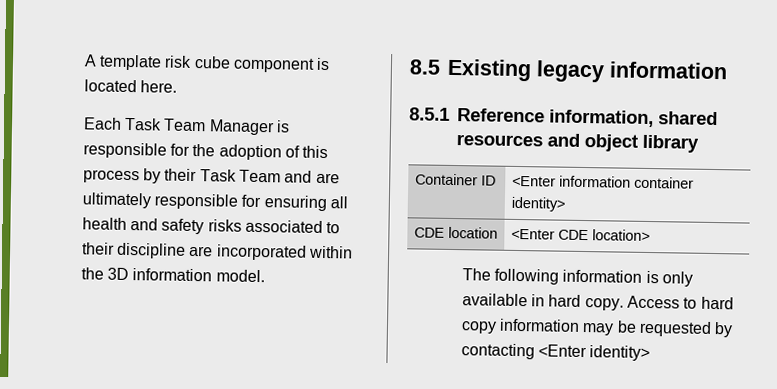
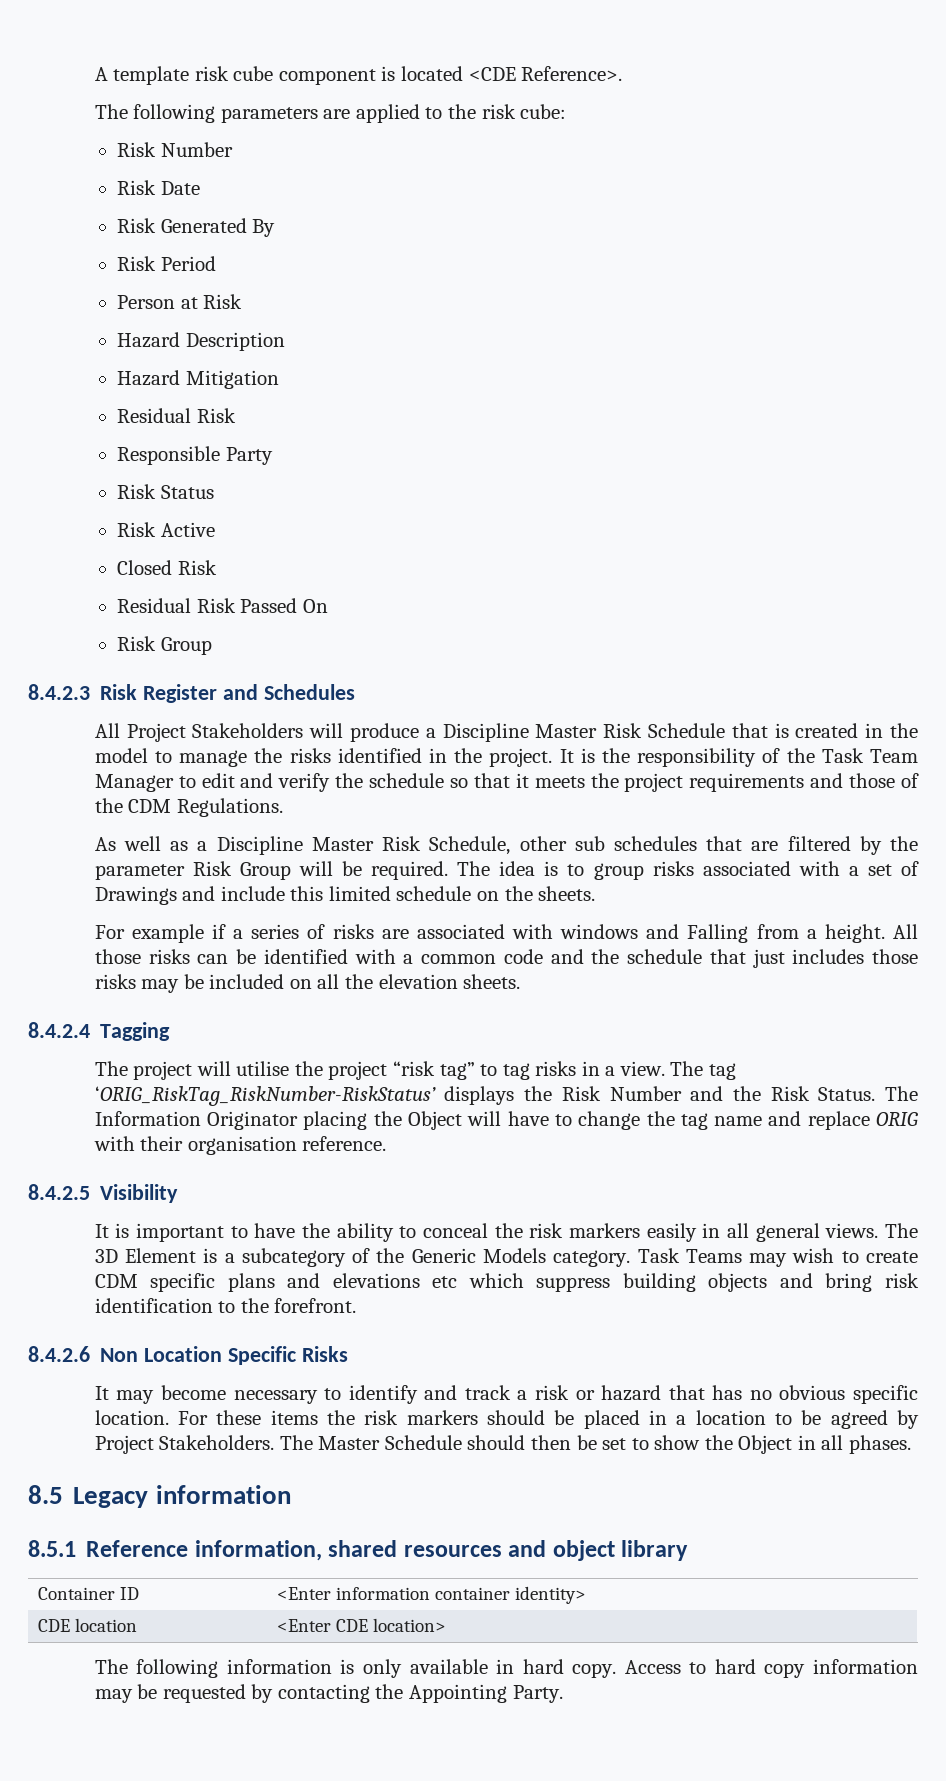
- A template risk cube component is located here.
- Each Task Team Manager is responsible for the adoption of this process by their Task Team and are ultimately responsible for ensuring all health and safety risks associated to their discipline are incorporated within the 3D information model.
- 8.5 Existing legacy information
+ A template risk cube component is located <CDE Reference>.
+ The following parameters are applied to the risk cube:
+ Risk Number
+ Risk Date
+ Risk Generated By
+ Risk Period
+ Person at Risk
+ Hazard Description
+ Hazard Mitigation
+ Residual Risk
+ Responsible Party
+ Risk Status
+ Risk Active
+ Closed Risk
+ Residual Risk Passed On
+ Risk Group
+ 8.4.2.3 Risk Register and Schedules
+ All Project Stakeholders will produce a Discipline Master Risk Schedule that is created in the model to manage the risks identified in the project. It is the responsibility of the Task Team Manager to edit and verify the schedule so that it meets the project requirements and those of the CDM Regulations.
+ As well as a Discipline Master Risk Schedule, other sub schedules that are filtered by the parameter Risk Group will be required. The idea is to group risks associated with a set of Drawings and include this limited schedule on the sheets.
+ For example if a series of risks are associated with windows and Falling from a height. All those risks can be identified with a common code and the schedule that just includes those risks may be included on all the elevation sheets.
+ 8.4.2.4 Tagging
+ The project will utilise the project “risk tag” to tag risks in a view. The tag ‘ORIG_RiskTag_RiskNumber-RiskStatus’ displays the Risk Number and the Risk Status. The Information Originator placing the Object will have to change the tag name and replace ORIG with their organisation reference.
+ 8.4.2.5 Visibility
+ It is important to have the ability to conceal the risk markers easily in all general views. The 3D Element is a subcategory of the Generic Models category. Task Teams may wish to create CDM specific plans and elevations etc which suppress building objects and bring risk identification to the forefront.
+ 8.4.2.6 Non Location Specific Risks
+ It may become necessary to identify and track a risk or hazard that has no obvious specific location. For these items the risk markers should be placed in a location to be agreed by Project Stakeholders. The Master Schedule should then be set to show the Object in all phases.
+ 8.5 Legacy information
- Access to hard copy information may be requested by contacting <Enter identity>
+ Access to hard copy information may be requested by contacting the Appointing Party.

